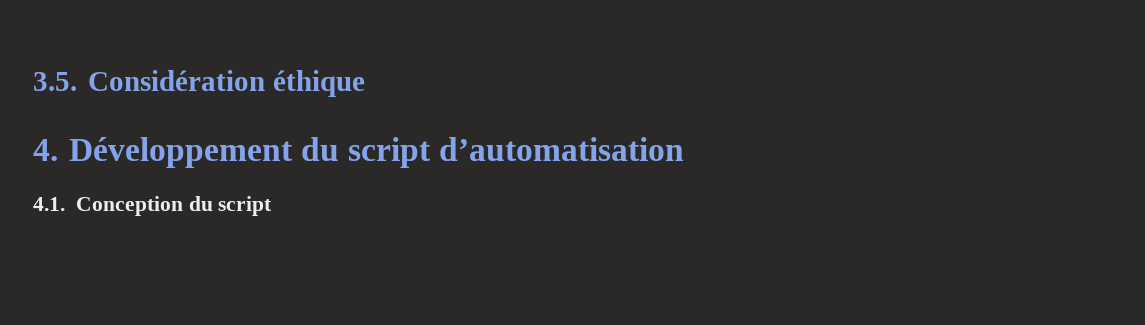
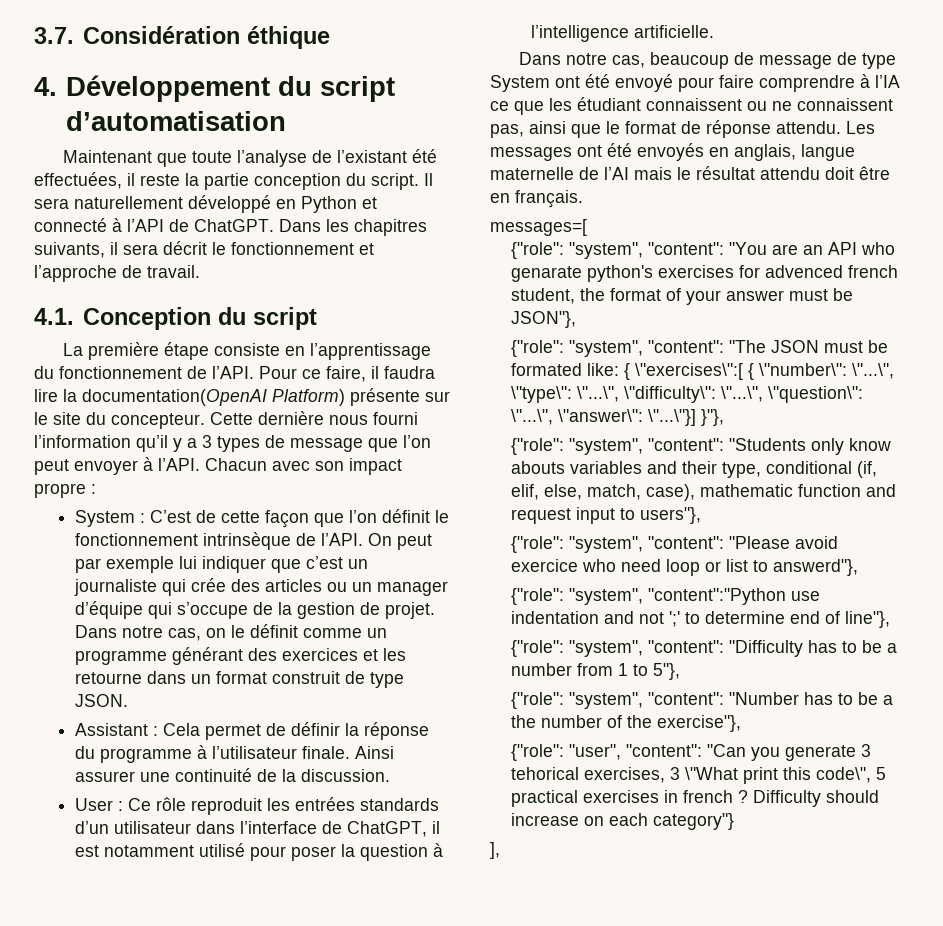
- 3.5. Considération éthique
+ 3.7. Considération éthique
+ Maintenant que toute l’analyse de l’existant été effectuées, il reste la partie conception du script. Il sera naturellement développé en Python et connecté à l’API de ChatGPT. Dans les chapitres suivants, il sera décrit le fonctionnement et l’approche de travail.
  4.1. Conception du script
+ La première étape consiste en l’apprentissage du fonctionnement de l’API. Pour ce faire, il faudra lire la documentation(OpenAI Platform) présente sur le site du concepteur. Cette dernière nous fourni l’information qu’il y a 3 types de message que l’on peut envoyer à l’API. Chacun avec son impact propre :
+ System : C’est de cette façon que l’on définit le fonctionnement intrinsèque de l’API. On peut par exemple lui indiquer que c’est un journaliste qui crée des articles ou un manager d’équipe qui s’occupe de la gestion de projet. Dans notre cas, on le définit comme un programme générant des exercices et les retourne dans un format construit de type JSON.
+ Assistant : Cela permet de définir la réponse du programme à l’utilisateur finale. Ainsi assurer une continuité de la discussion.
+ User : Ce rôle reproduit les entrées standards d’un utilisateur dans l’interface de ChatGPT, il est notamment utilisé pour poser la question à l’intelligence artificielle.
+ Dans notre cas, beaucoup de message de type System ont été envoyé pour faire comprendre à l’IA ce que les étudiant connaissent ou ne connaissent pas, ainsi que le format de réponse attendu. Les messages ont été envoyés en anglais, langue maternelle de l’AI mais le résultat attendu doit être en français.
+ messages=[
+ {"role": "system", "content": "You are an API who genarate python's exercises for advenced french student, the format of your answer must be JSON"},
+ {"role": "system", "content": "The JSON must be formated like: { \"exercises\":[ { \"number\": \"...\", \"type\": \"...\", \"difficulty\": \"...\", \"question\": \"...\", \"answer\": \"...\"}] }"},
+ {"role": "system", "content": "Students only know abouts variables and their type, conditional (if, elif, else, match, case), mathematic function and request input to users"},
+ {"role": "system", "content": "Please avoid exercice who need loop or list to answerd"},
+ {"role": "system", "content":"Python use indentation and not ';' to determine end of line"},
+ {"role": "system", "content": "Difficulty has to be a number from 1 to 5"},
+ {"role": "system", "content": "Number has to be a the number of the exercise"},
+ {"role": "user", "content": "Can you generate 3 tehorical exercises, 3 \"What print this code\", 5 practical exercises in french ? Difficulty should increase on each category"}
+ ],

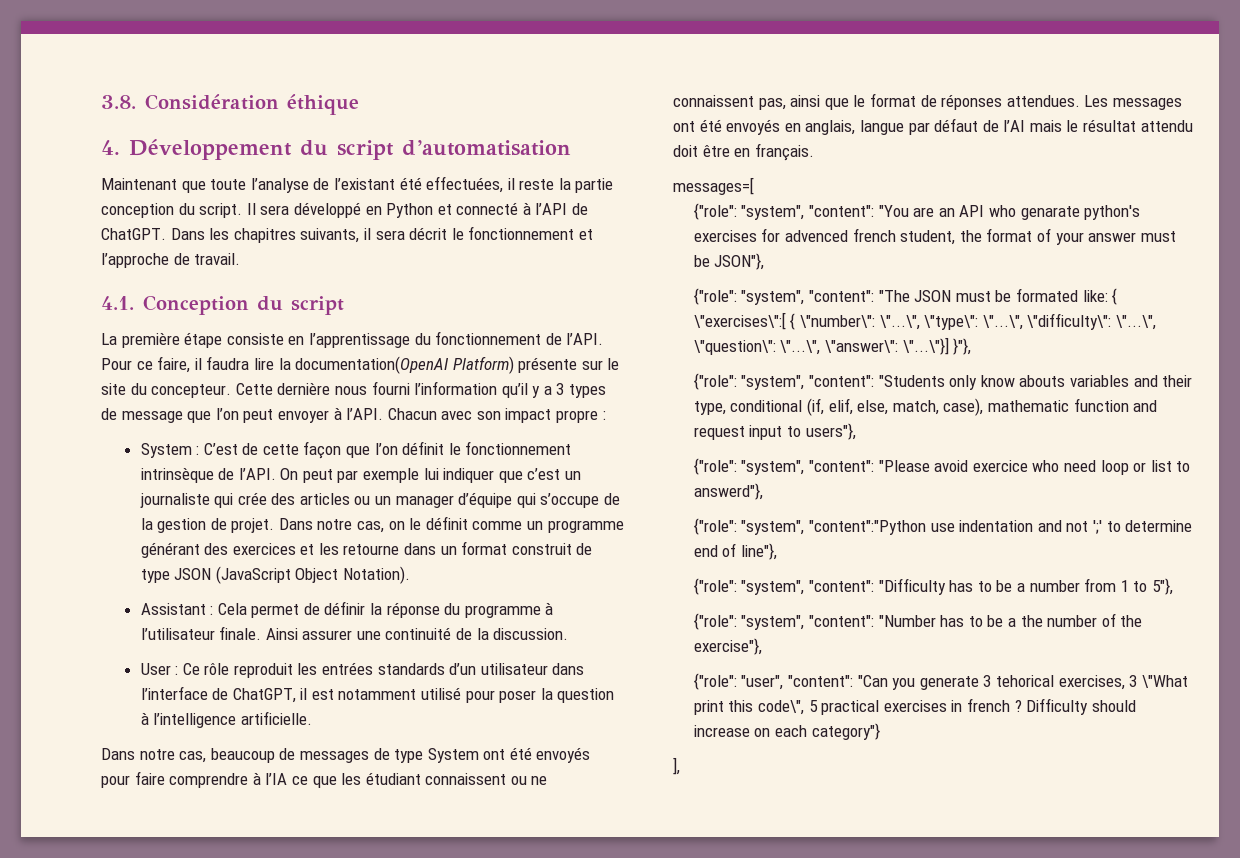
- 3.7. Considération éthique
+ 3.8. Considération éthique
- Il sera naturellement développé en Python et connecté à l’API de ChatGPT.
+ Il sera développé en Python et connecté à l’API de ChatGPT.
- Dans notre cas, on le définit comme un programme générant des exercices et les retourne dans un format construit de type JSON.
+ Dans notre cas, on le définit comme un programme générant des exercices et les retourne dans un format construit de type JSON (JavaScript Object Notation).
- Dans notre cas, beaucoup de message de type System ont été envoyé pour faire comprendre à l’IA ce que les étudiant connaissent ou ne connaissent pas, ainsi que le format de réponse attendu.
+ Dans notre cas, beaucoup de messages de type System ont été envoyés pour faire comprendre à l’IA ce que les étudiant connaissent ou ne connaissent pas, ainsi que le format de réponses attendues.
- Les messages ont été envoyés en anglais, langue maternelle de l’AI mais le résultat attendu doit être en français.
+ Les messages ont été envoyés en anglais, langue par défaut de l’AI mais le résultat attendu doit être en français.

